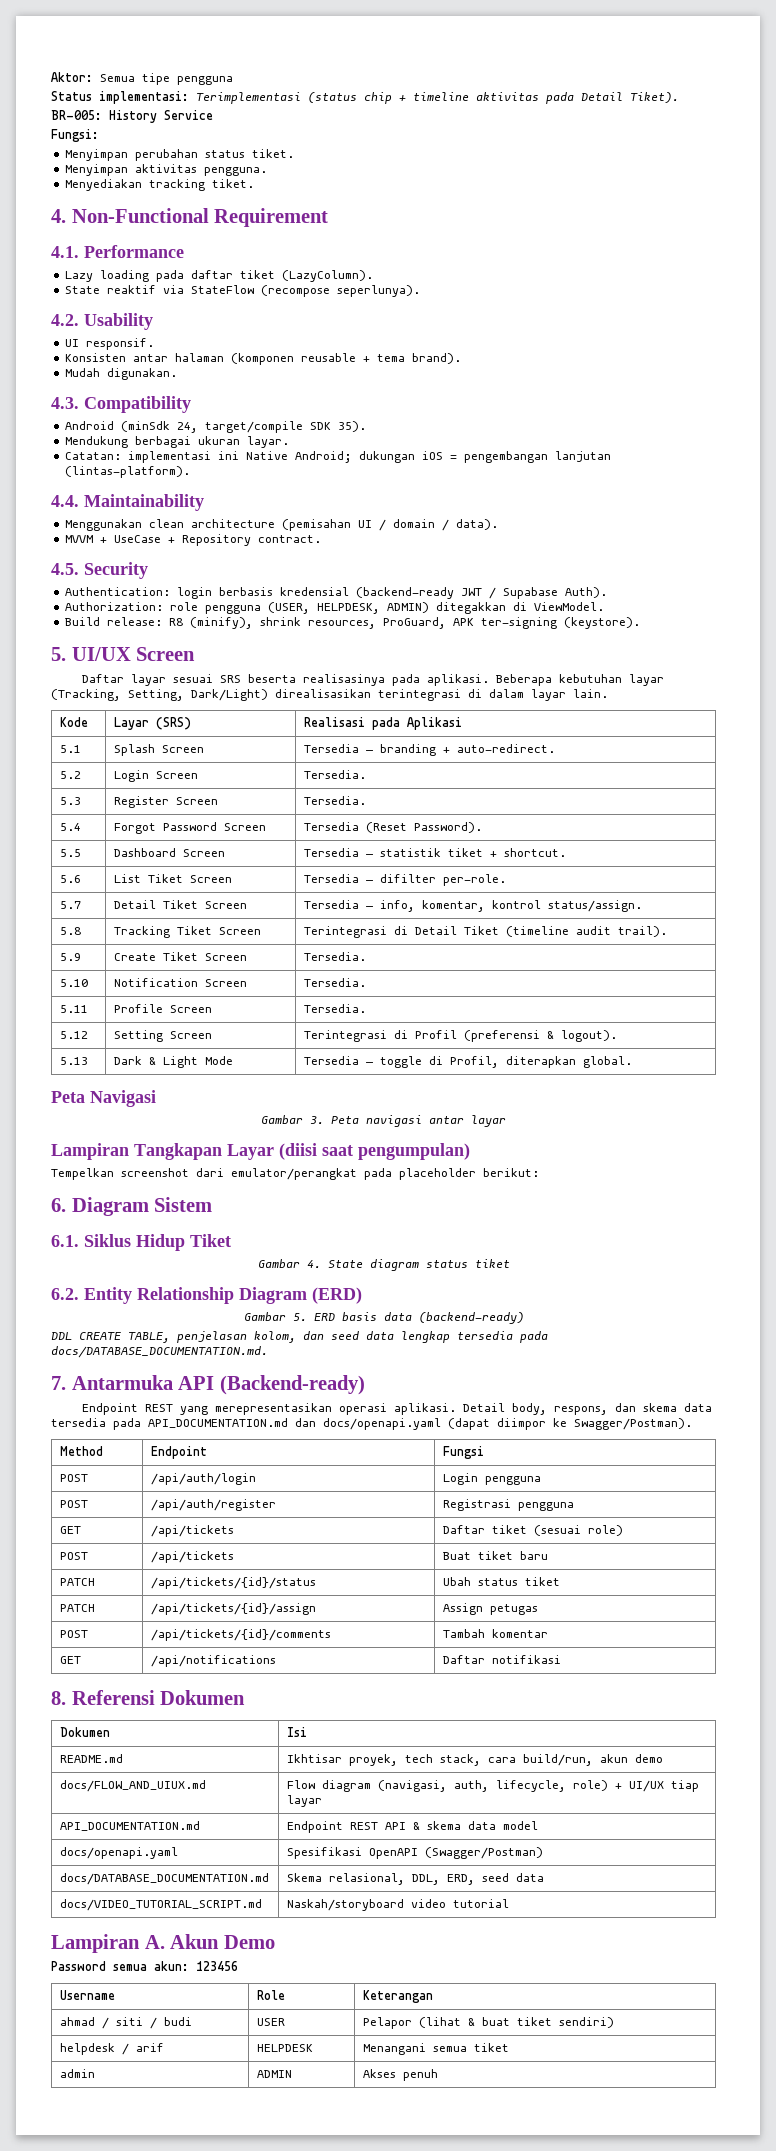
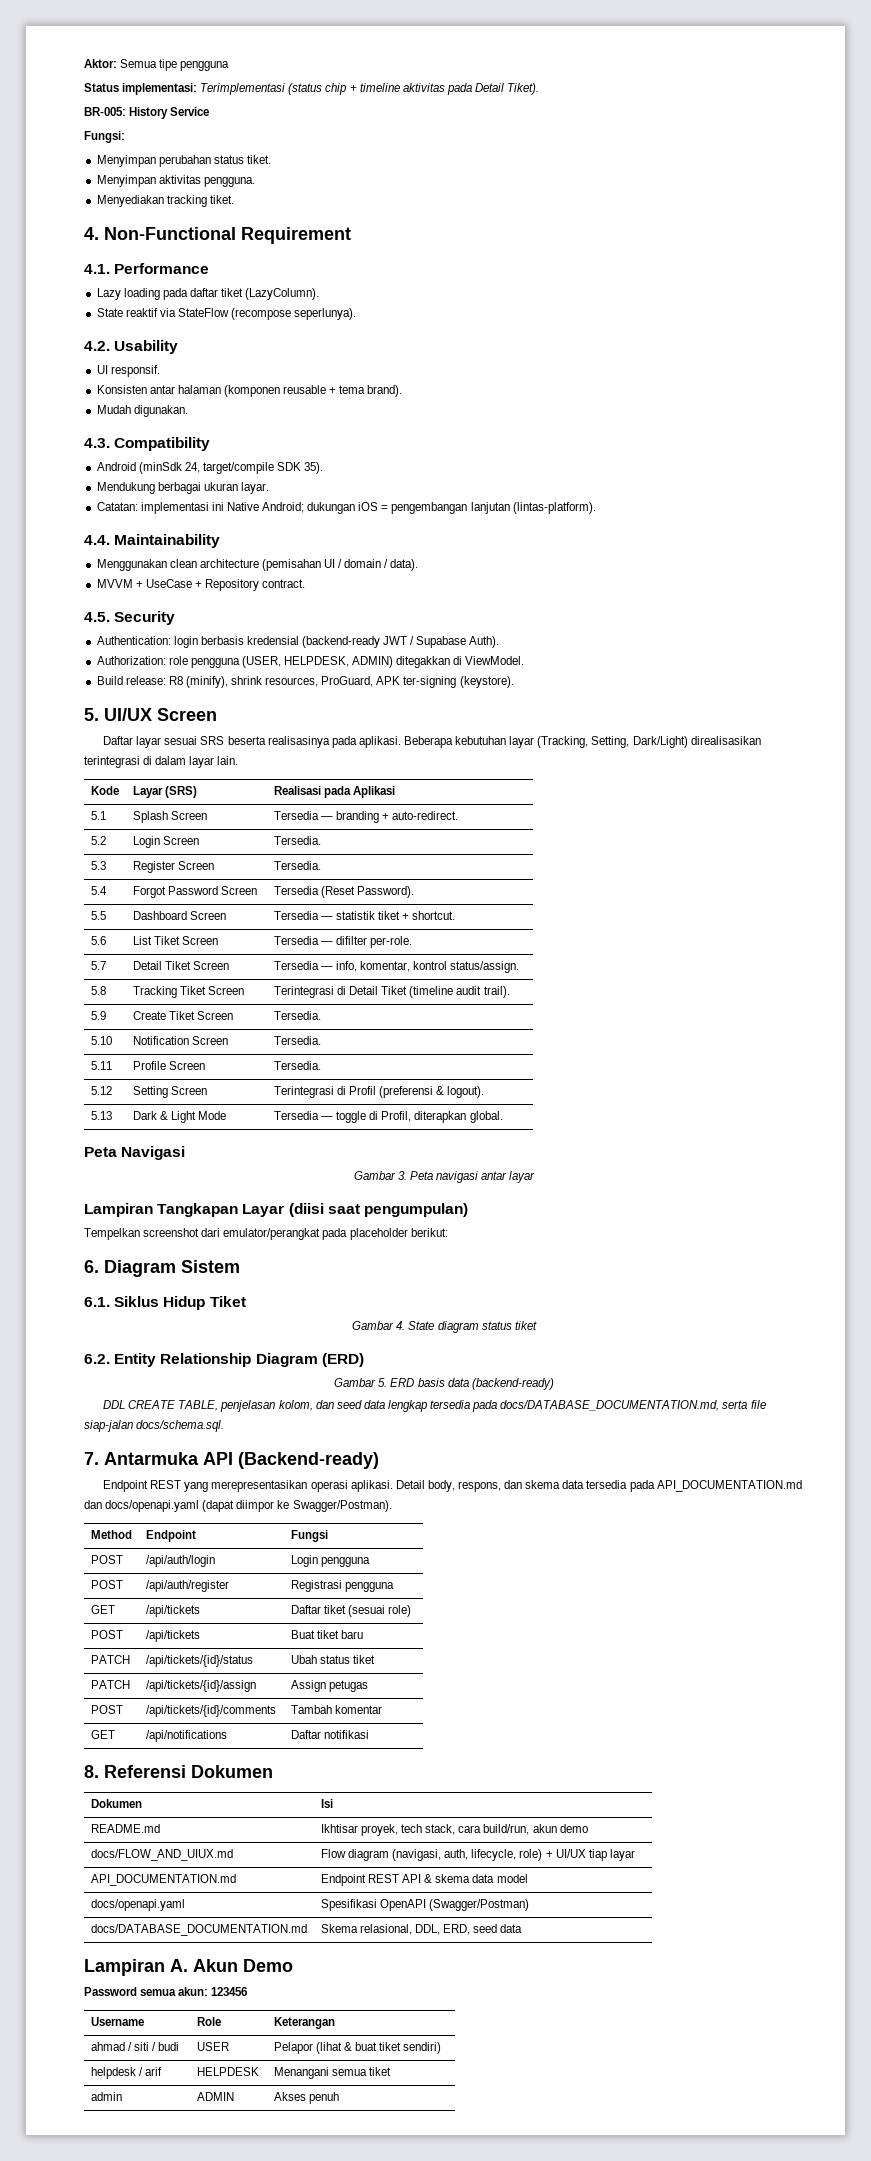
- DDL CREATE TABLE, penjelasan kolom, dan seed data lengkap tersedia pada docs/DATABASE_DOCUMENTATION.md.
+ DDL CREATE TABLE, penjelasan kolom, dan seed data lengkap tersedia pada docs/DATABASE_DOCUMENTATION.md, serta file siap-jalan docs/schema.sql.
- docs/VIDEO_TUTORIAL_SCRIPT.md | Naskah/storyboard video tutorial

